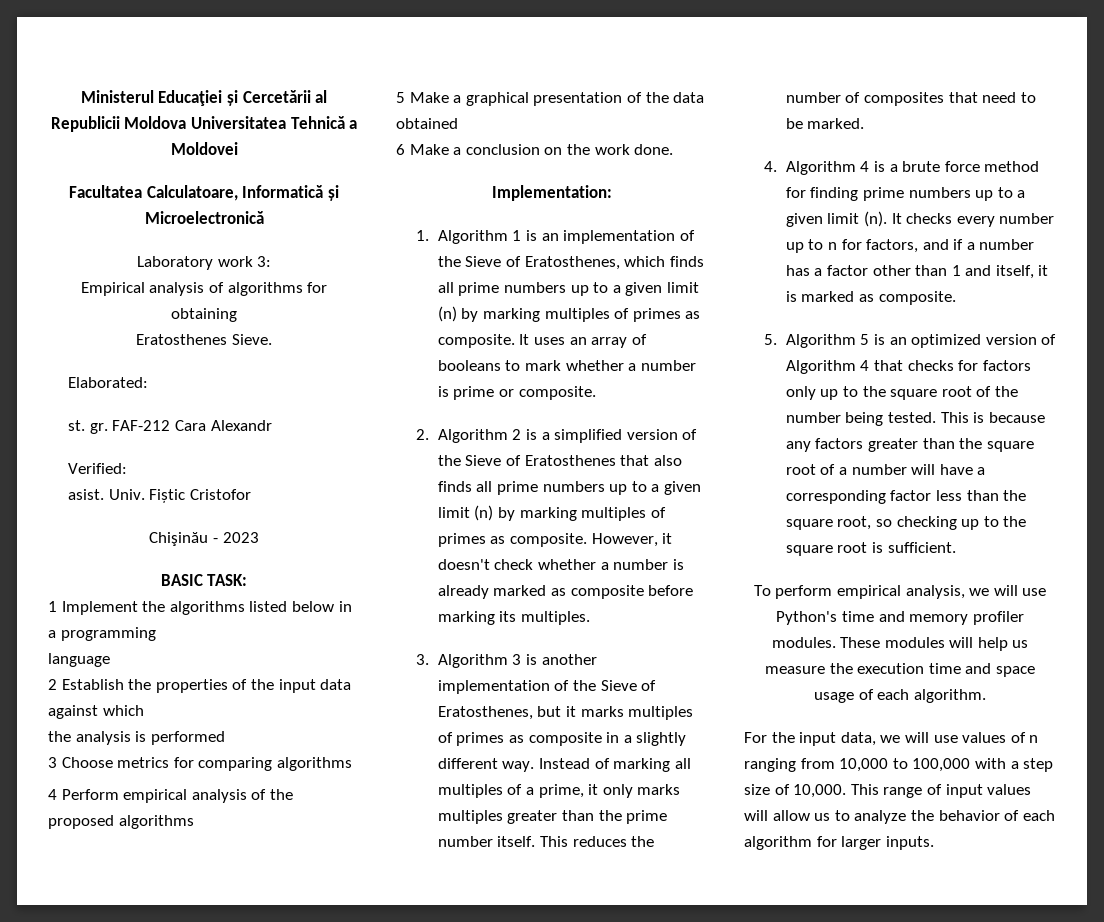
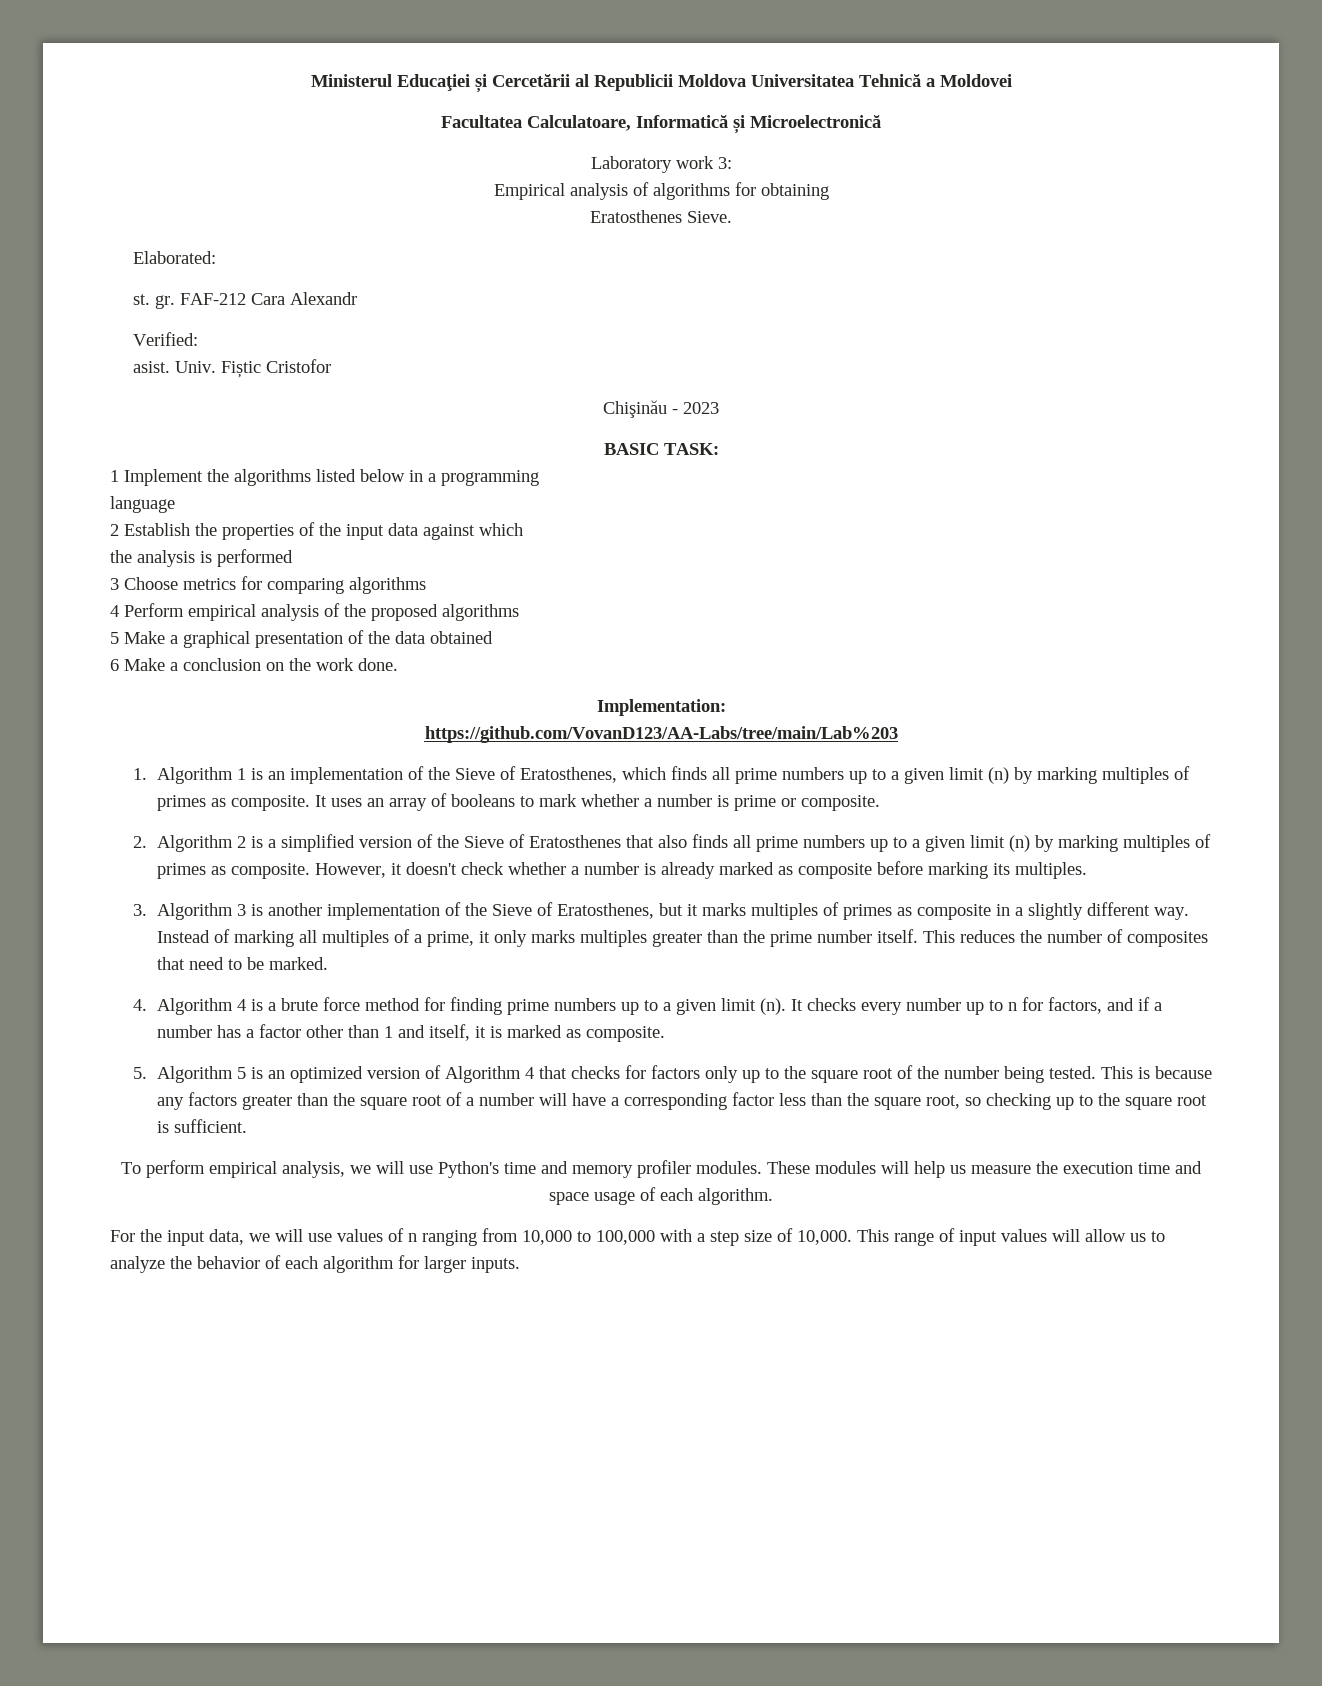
+ https://github.com/VovanD123/AA-Labs/tree/main/Lab%203

